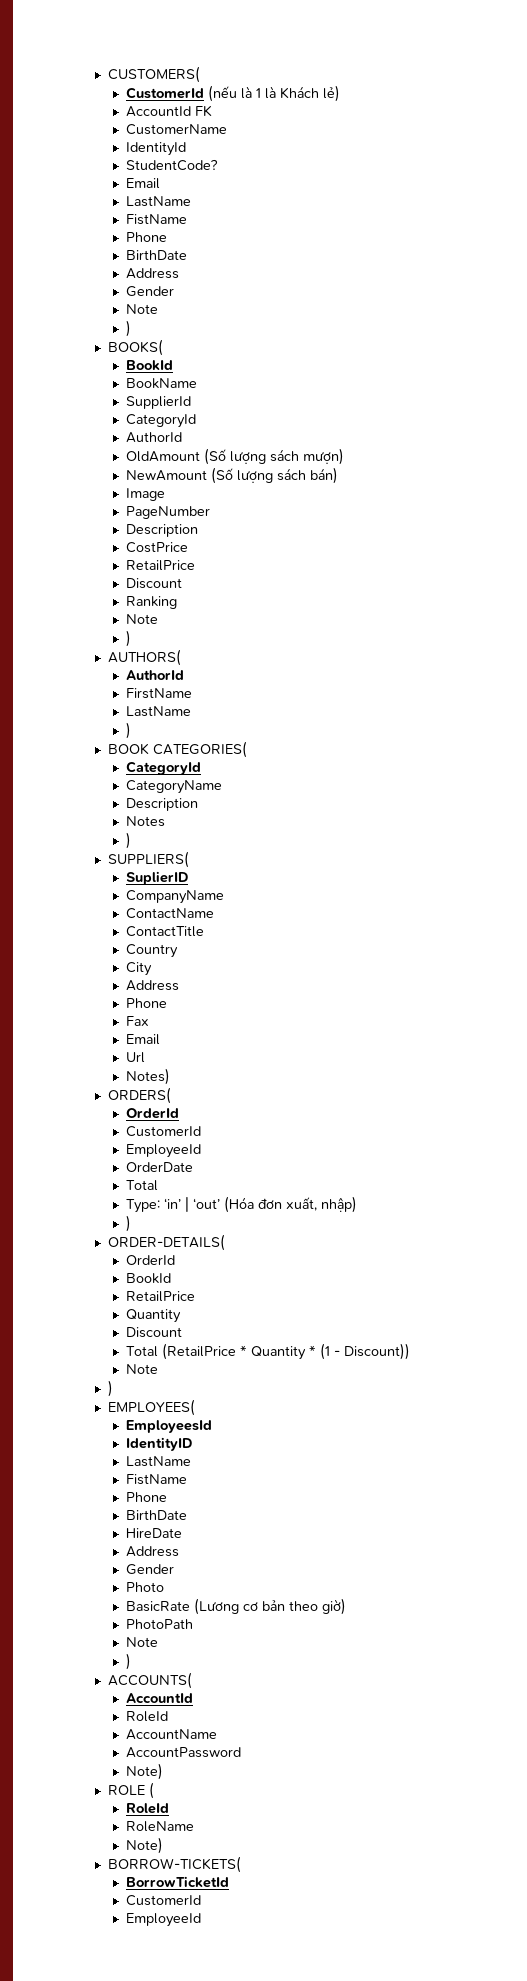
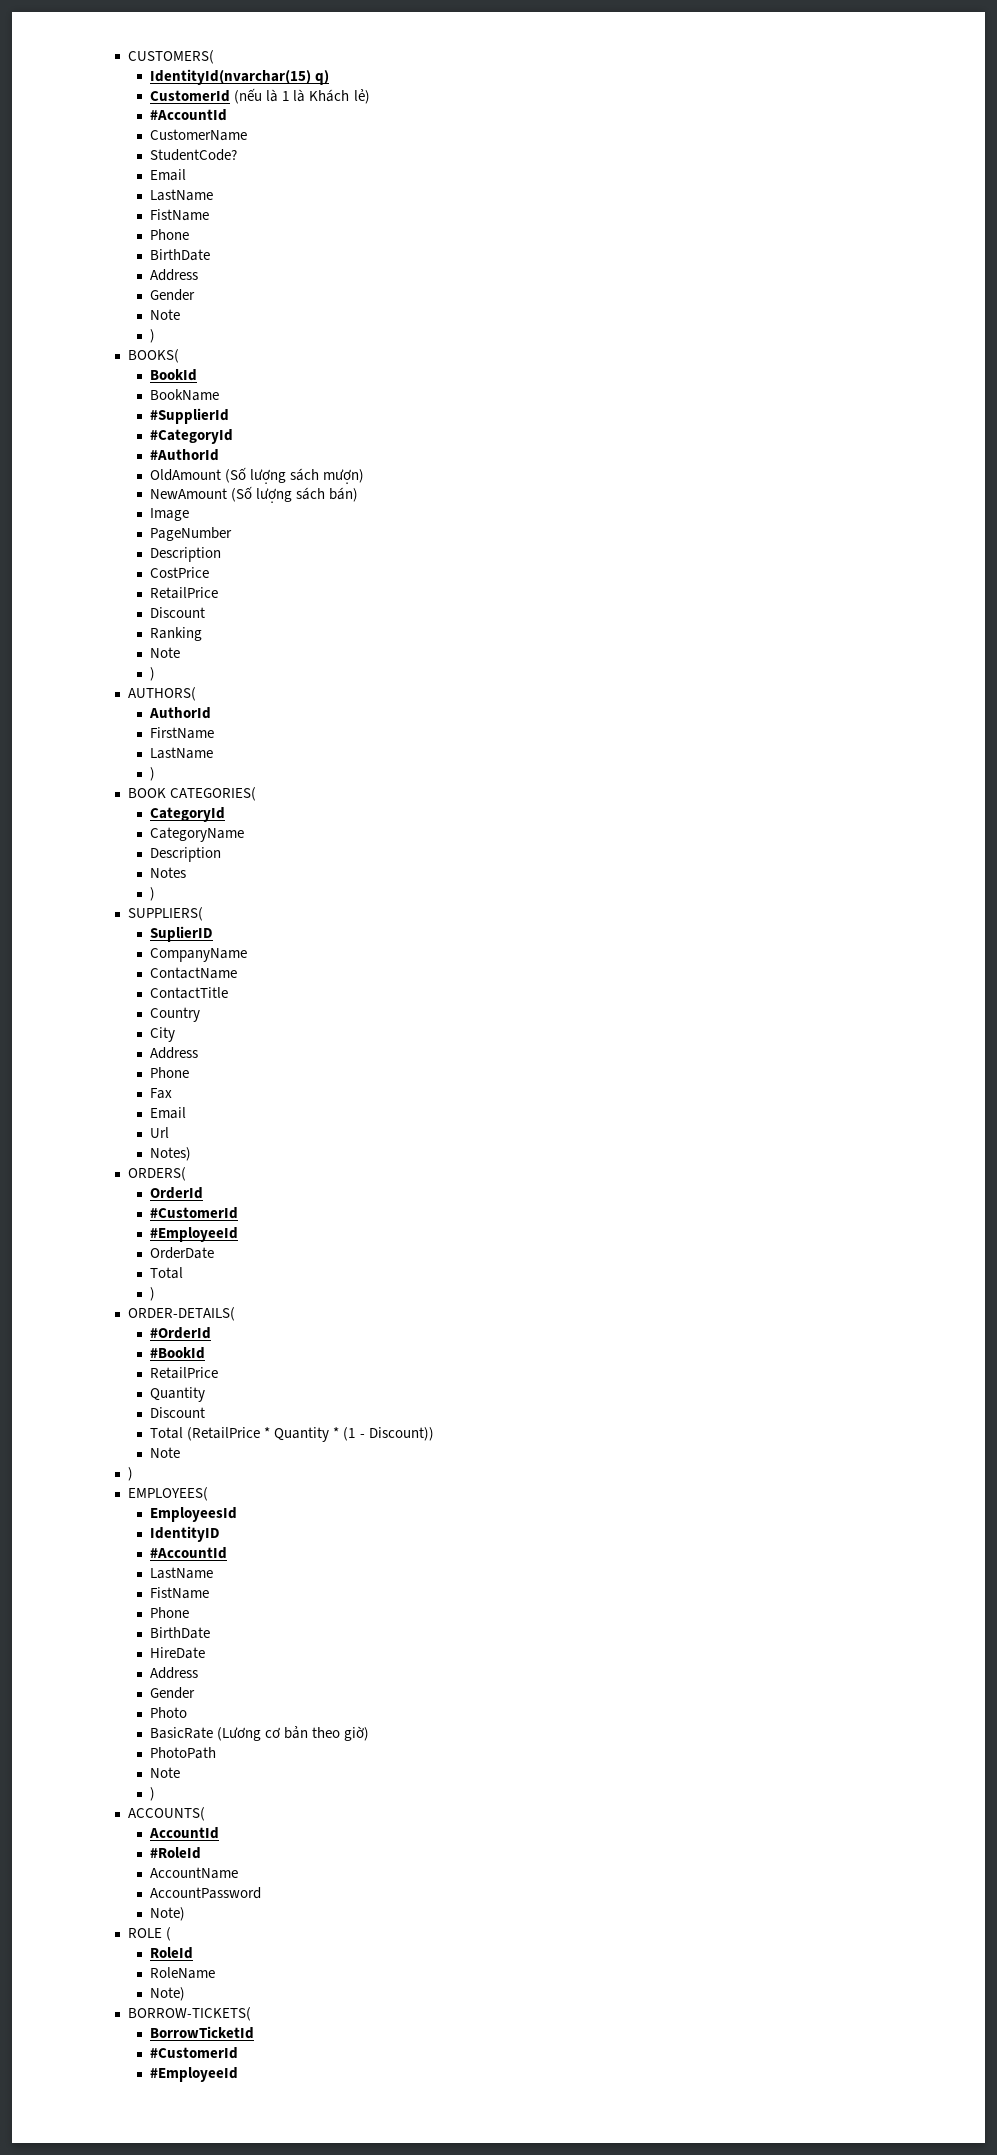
+ IdentityId(nvarchar(15) q)
  CustomerId (nếu là 1 là Khách lẻ)
- AccountId FK
+ #AccountId
- IdentityId
- SupplierId
- CategoryId
- AuthorId
+ #SupplierId
+ #CategoryId
+ #AuthorId
  ORDERS(
  OrderId
- CustomerId
- EmployeeId
+ #CustomerId
+ #EmployeeId
- Type: ‘in’ | ‘out’ (Hóa đơn xuất, nhập)
  ORDER-DETAILS(
- OrderId
- BookId
+ #OrderId
+ #BookId
  IdentityID
+ #AccountId
  ACCOUNTS(
  AccountId
- RoleId
+ #RoleId
  BorrowTicketId
- CustomerId
- EmployeeId
+ #CustomerId
+ #EmployeeId

